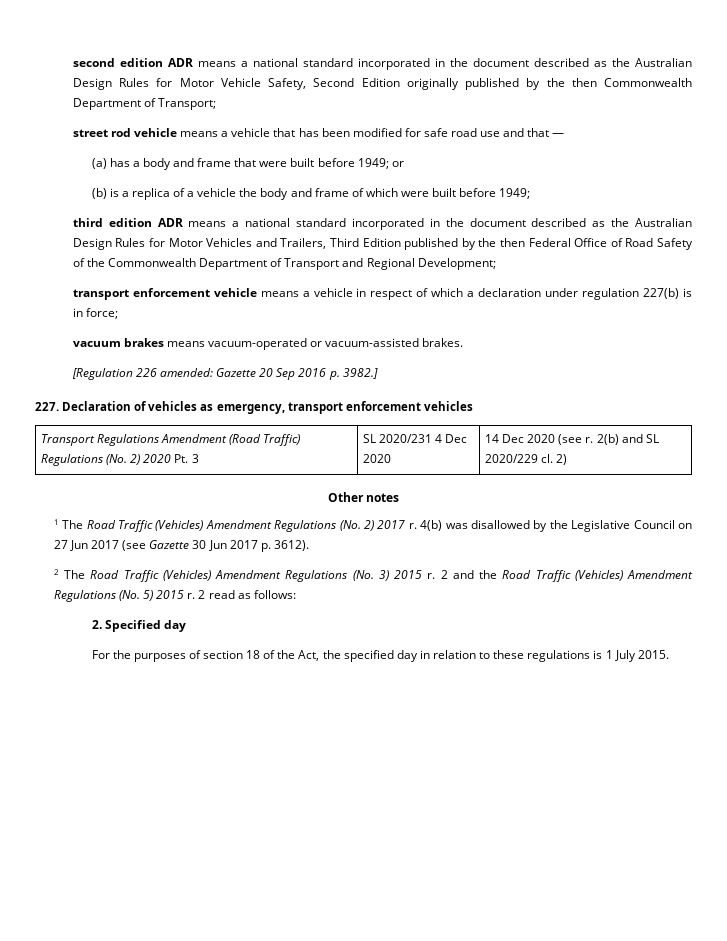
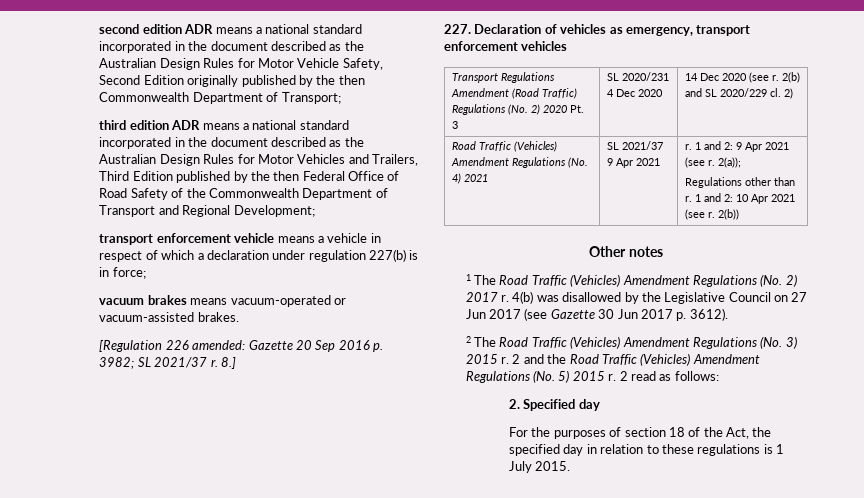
- street rod vehicle means a vehicle that has been modified for safe road use and that —
- (a) has a body and frame that were built before 1949; or
- (b) is a replica of a vehicle the body and frame of which were built before 1949;
- [Regulation 226 amended: Gazette 20 Sep 2016 p. 3982.]
+ [Regulation 226 amended: Gazette 20 Sep 2016 p. 3982; SL 2021/37 r. 8.]
+ Road Traffic (Vehicles) Amendment Regulations (No. 4) 2021 | SL 2021/37 9 Apr 2021 | r. 1 and 2: 9 Apr 2021 (see r. 2(a));
+ Regulations other than r. 1 and 2: 10 Apr 2021 (see r. 2(b))

